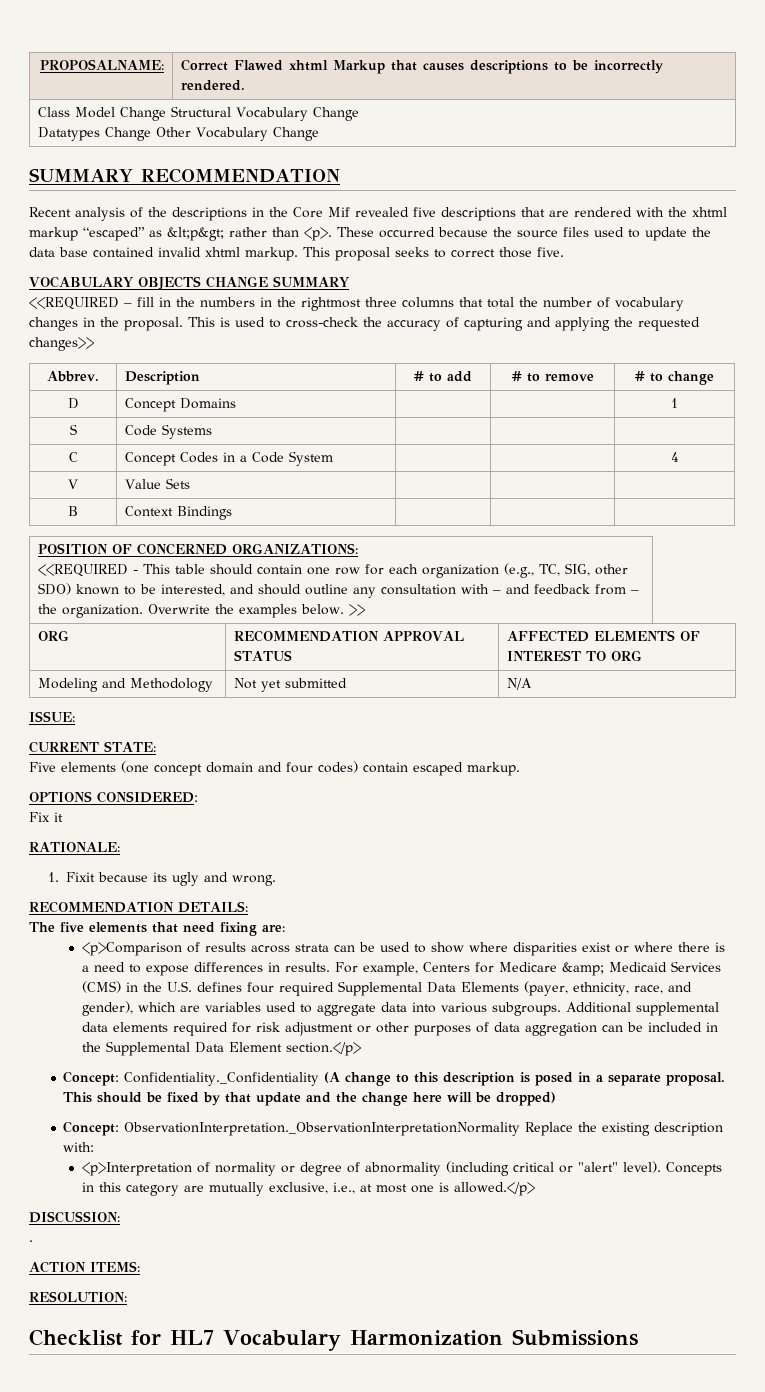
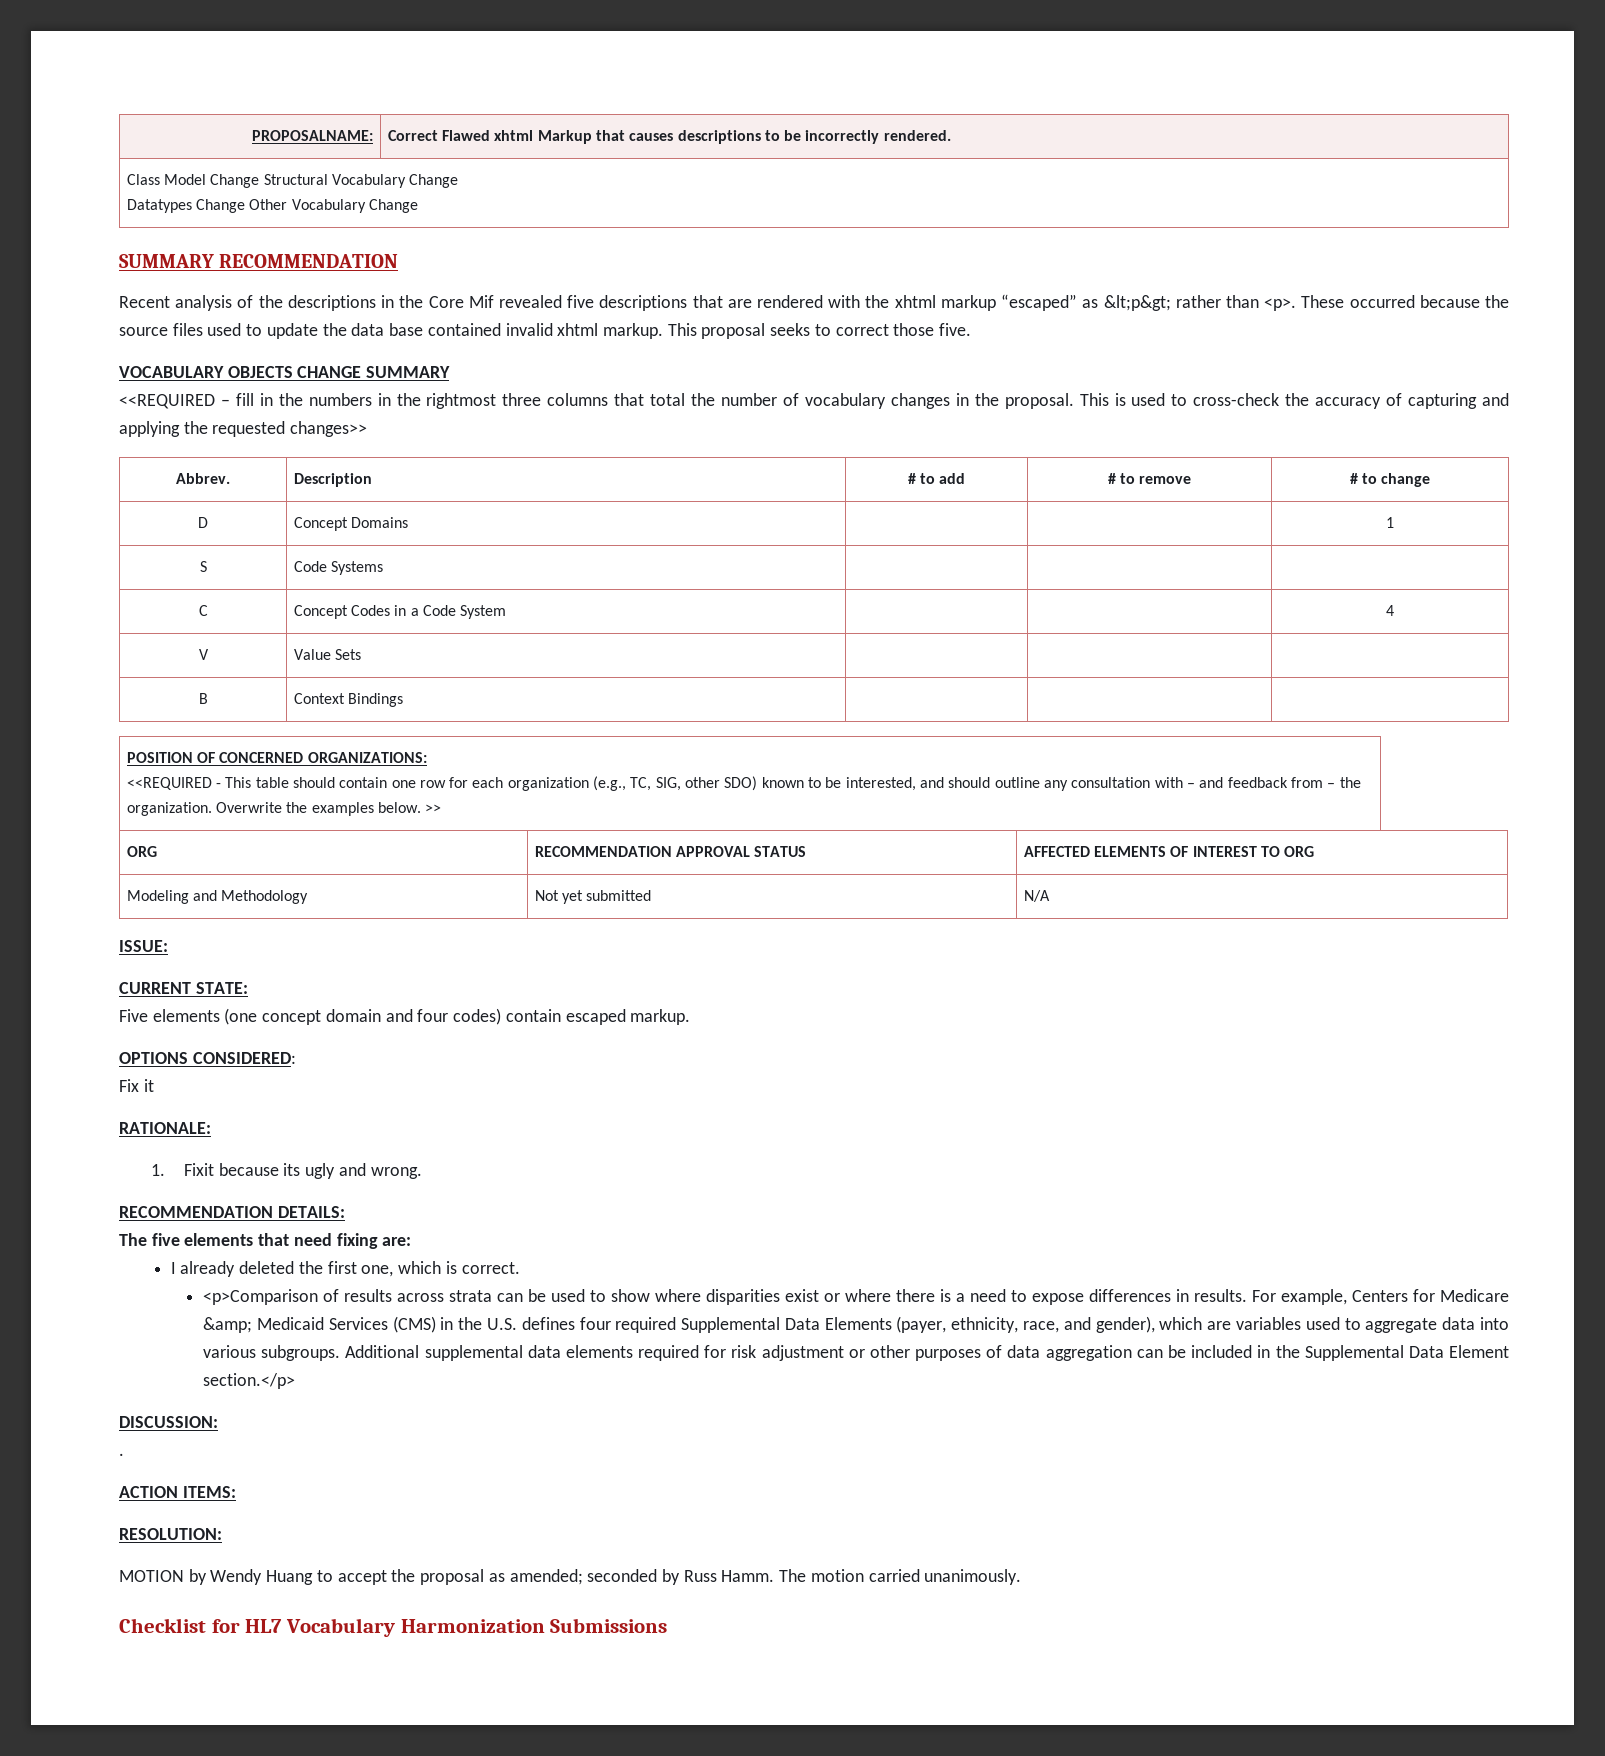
+ I already deleted the first one, which is correct.
- Concept: Confidentiality._Confidentiality (A change to this description is posed in a separate proposal. This should be fixed by that update and the change here will be dropped)
- Concept: ObservationInterpretation._ObservationInterpretationNormality Replace the existing description with:
- <p>Interpretation of normality or degree of abnormality (including critical or "alert" level). Concepts in this category are mutually exclusive, i.e., at most one is allowed.</p>
+ MOTION by Wendy Huang to accept the proposal as amended; seconded by Russ Hamm. The motion carried unanimously.

